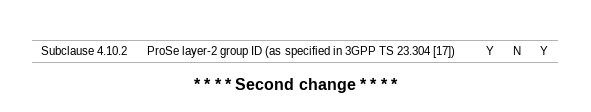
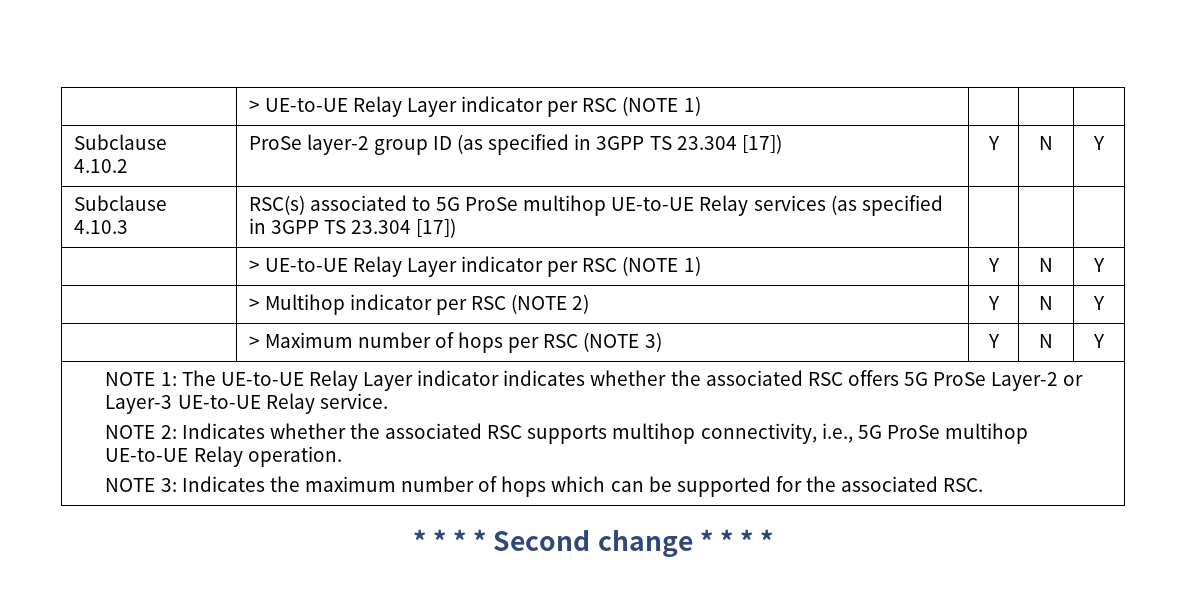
+ | > UE-to-UE Relay Layer indicator per RSC (NOTE 1) | | |
+ Subclause 4.10.3 | RSC(s) associated to 5G ProSe multihop UE-to-UE Relay services (as specified in 3GPP TS 23.304 [17]) | | |
+ | > UE-to-UE Relay Layer indicator per RSC (NOTE 1) | Y | N | Y
+ | > Multihop indicator per RSC (NOTE 2) | Y | N | Y
+ | > Maximum number of hops per RSC (NOTE 3) | Y | N | Y
+ NOTE 1: The UE-to-UE Relay Layer indicator indicates whether the associated RSC offers 5G ProSe Layer-2 or Layer-3 UE-to-UE Relay service.
+ NOTE 2: Indicates whether the associated RSC supports multihop connectivity, i.e., 5G ProSe multihop UE-to-UE Relay operation.
+ NOTE 3: Indicates the maximum number of hops which can be supported for the associated RSC.

